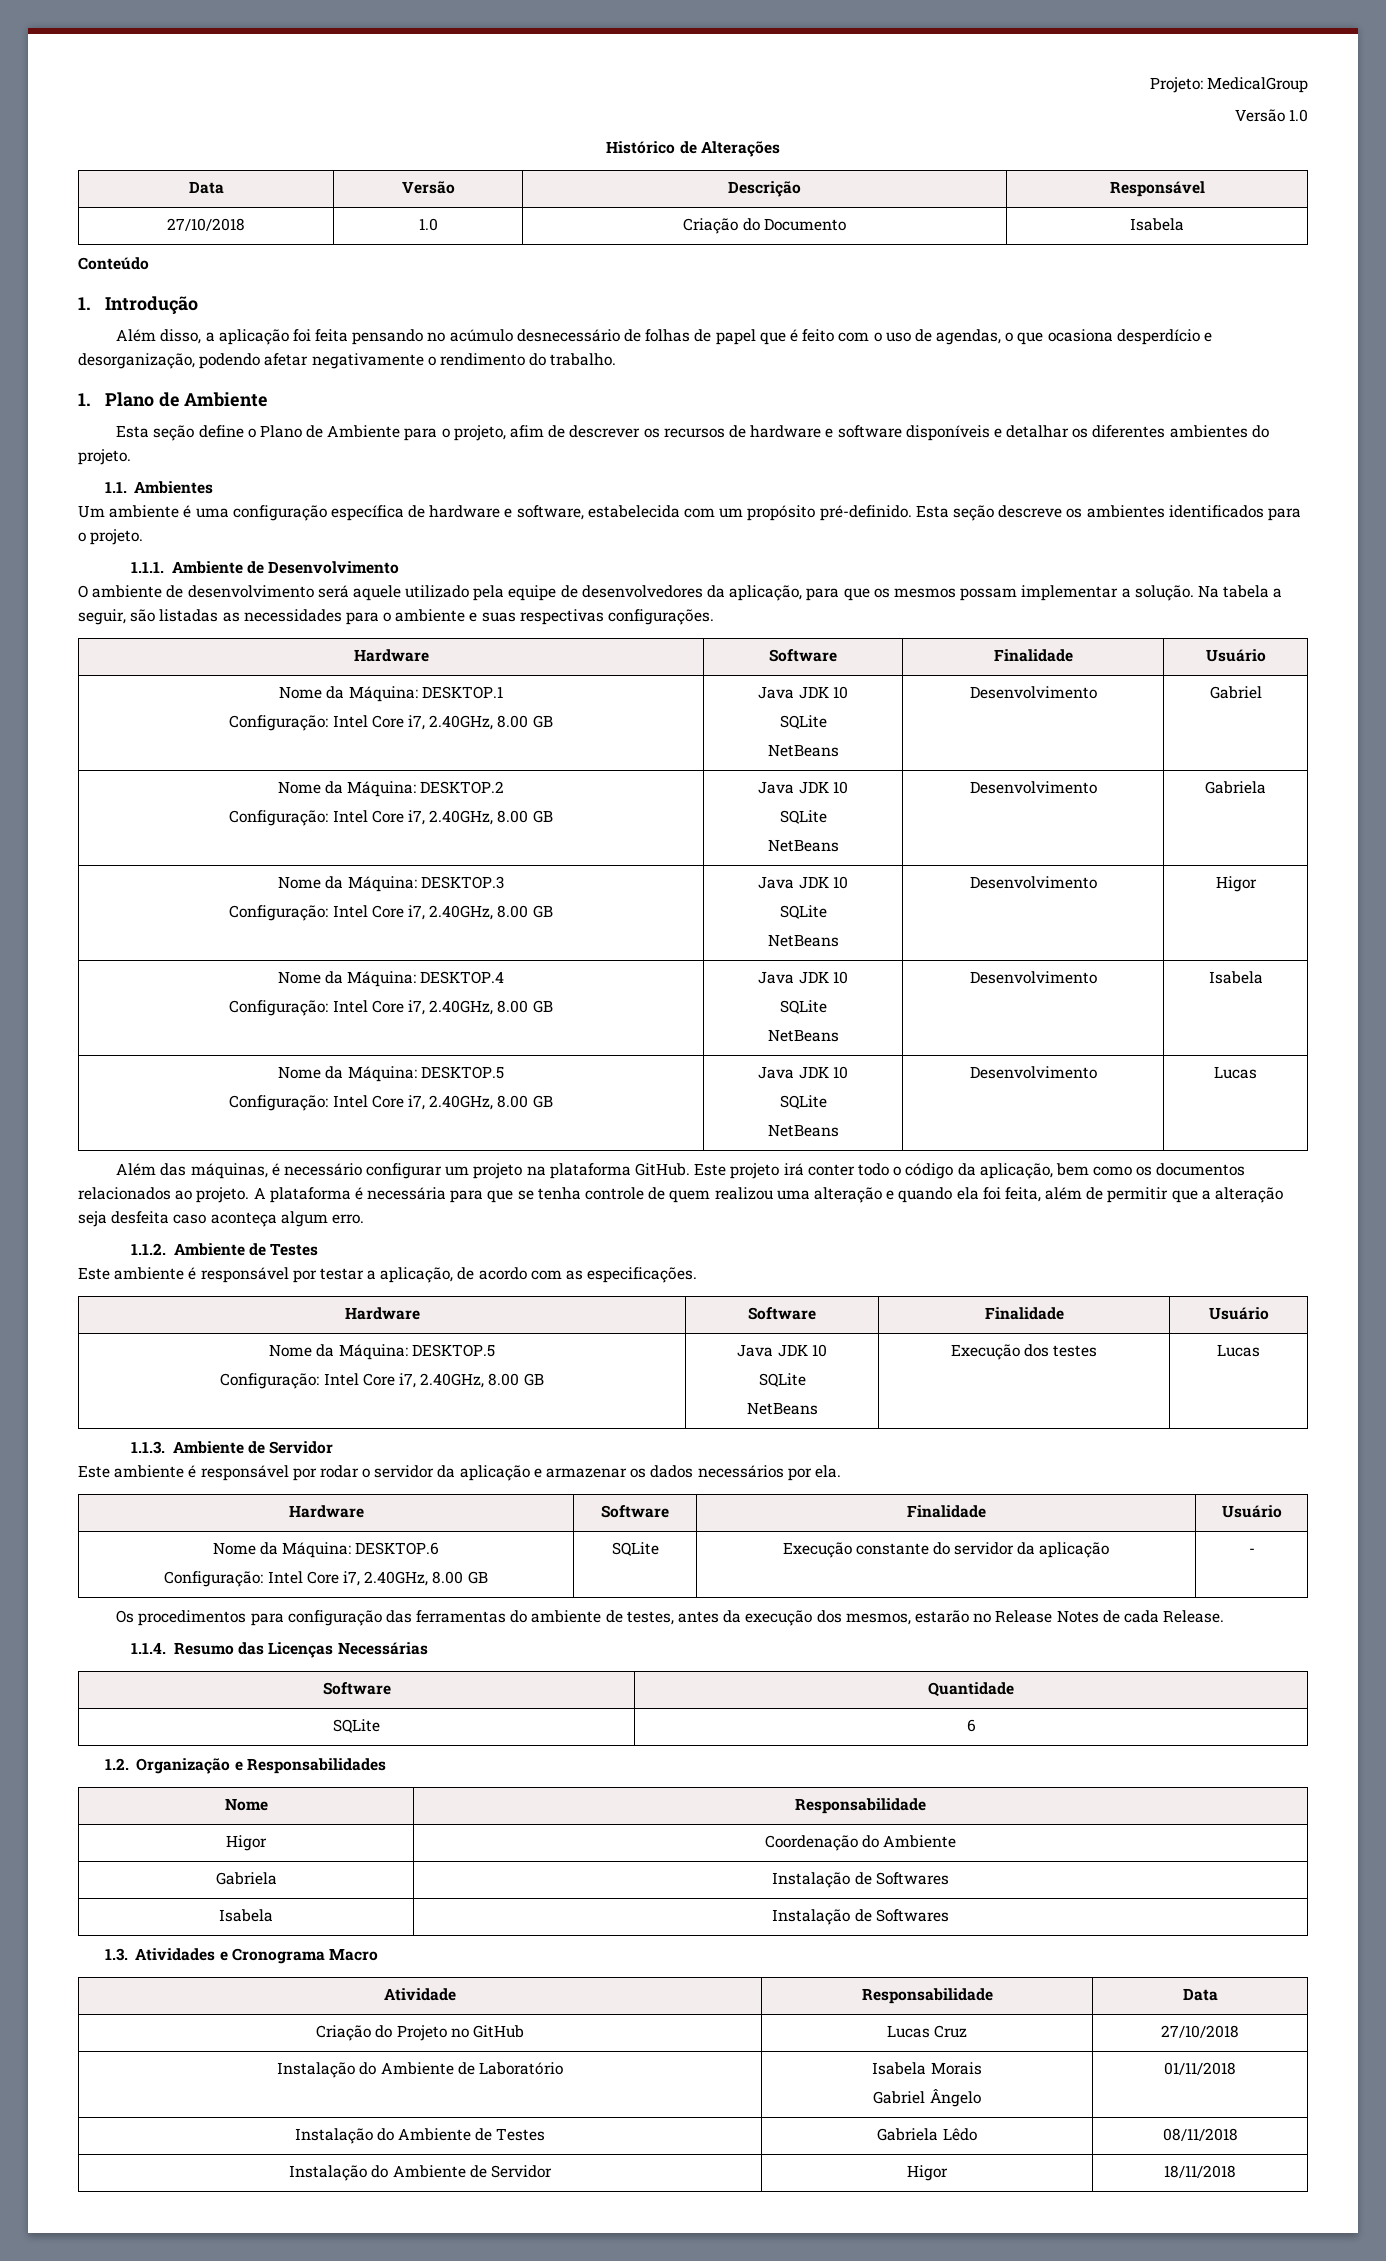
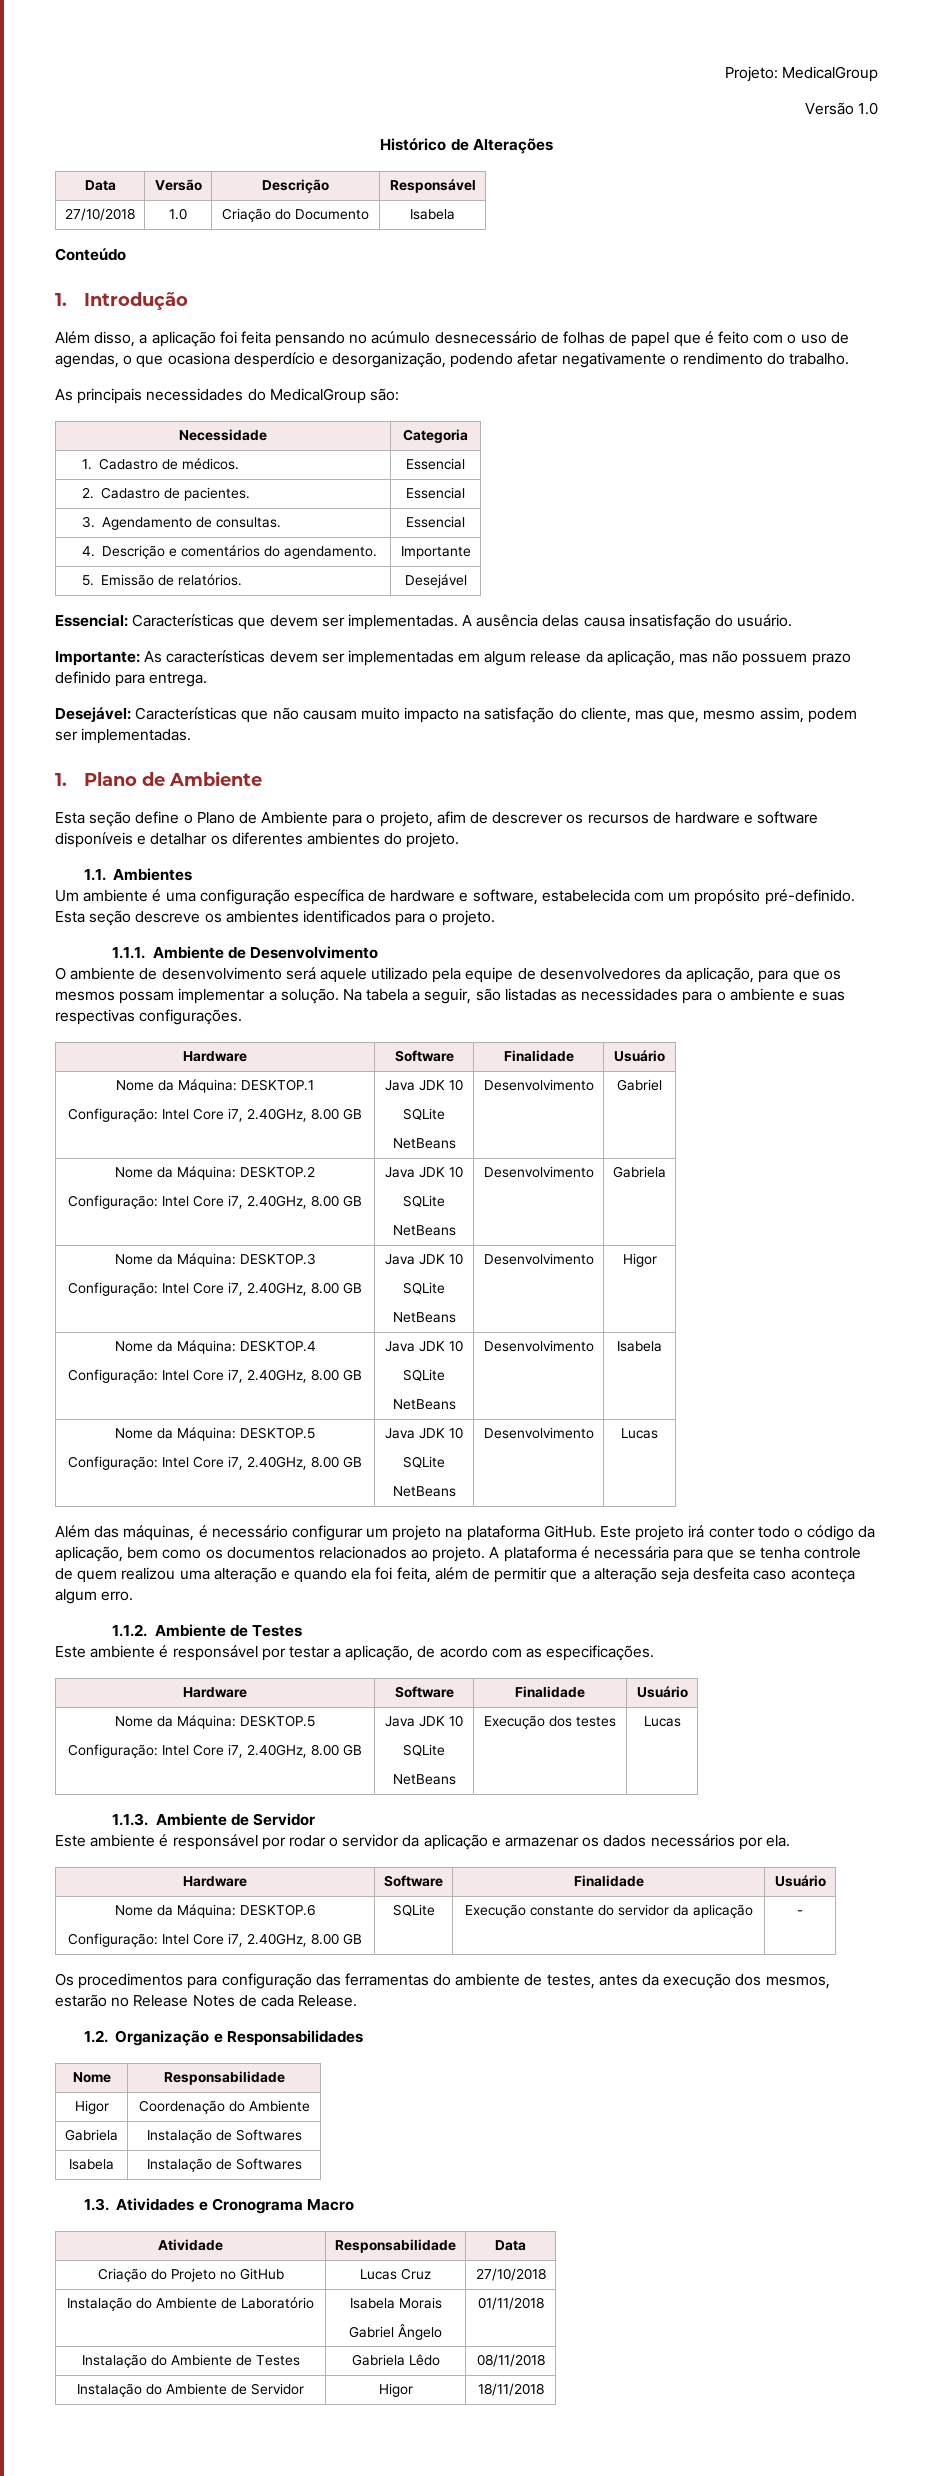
+ As principais necessidades do MedicalGroup são:
+ Necessidade | Categoria
+ 1. Cadastro de médicos. | Essencial
+ 2. Cadastro de pacientes. | Essencial
+ 3. Agendamento de consultas. | Essencial
+ 4. Descrição e comentários do agendamento. | Importante
+ 5. Emissão de relatórios. | Desejável
+ Essencial: Características que devem ser implementadas. A ausência delas causa insatisfação do usuário.
+ Importante: As características devem ser implementadas em algum release da aplicação, mas não possuem prazo definido para entrega.
+ Desejável: Características que não causam muito impacto na satisfação do cliente, mas que, mesmo assim, podem ser implementadas.
- 1.1.4. Resumo das Licenças Necessárias
- Software | Quantidade
- SQLite | 6

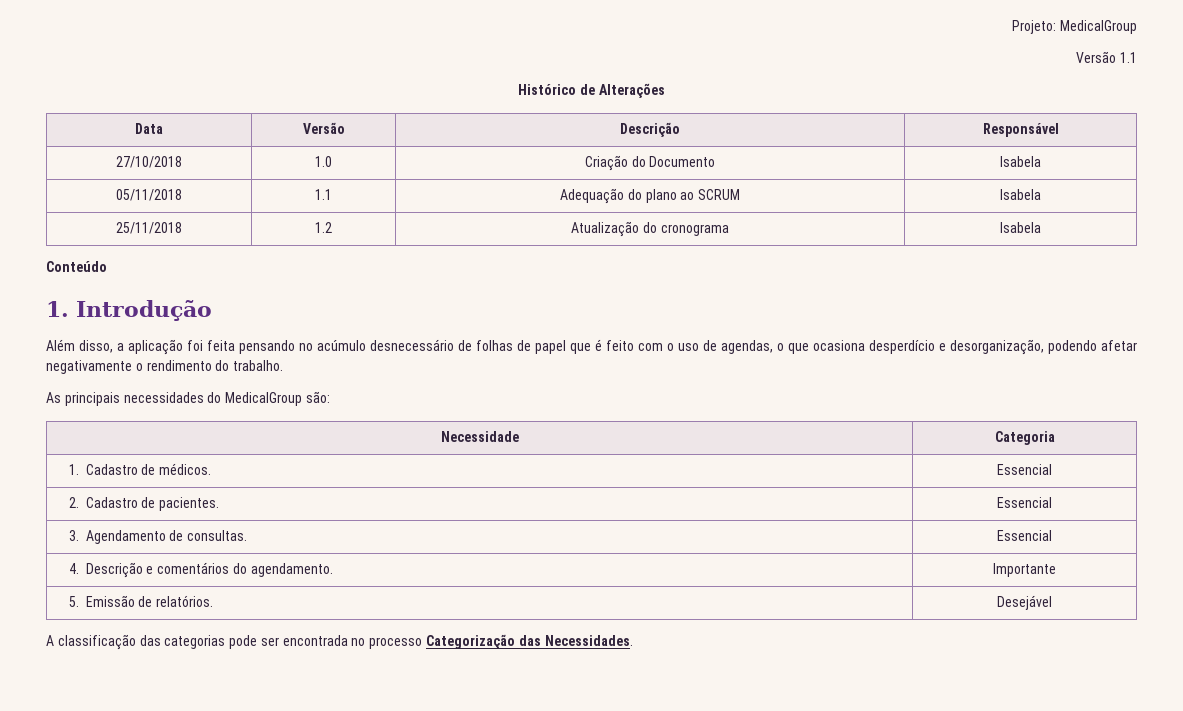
- Versão 1.0
+ Versão 1.1
+ 05/11/2018 | 1.1 | Adequação do plano ao SCRUM | Isabela
+ 25/11/2018 | 1.2 | Atualização do cronograma | Isabela
- Essencial: Características que devem ser implementadas. A ausência delas causa insatisfação do usuário.
- Importante: As características devem ser implementadas em algum release da aplicação, mas não possuem prazo definido para entrega.
- Desejável: Características que não causam muito impacto na satisfação do cliente, mas que, mesmo assim, podem ser implementadas.
- 1. Plano de Ambiente
- Esta seção define o Plano de Ambiente para o projeto, afim de descrever os recursos de hardware e software disponíveis e detalhar os diferentes ambientes do projeto.
- 1.1. Ambientes
- Um ambiente é uma configuração específica de hardware e software, estabelecida com um propósito pré-definido. Esta seção descreve os ambientes identificados para o projeto.
- 1.1.1. Ambiente de Desenvolvimento
- O ambiente de desenvolvimento será aquele utilizado pela equipe de desenvolvedores da aplicação, para que os mesmos possam implementar a solução. Na tabela a seguir, são listadas as necessidades para o ambiente e suas respectivas configurações.
- Hardware | Software | Finalidade | Usuário
- Nome da Máquina: DESKTOP.1
- Configuração: Intel Core i7, 2.40GHz, 8.00 GB | Java JDK 10
- SQLite
- NetBeans | Desenvolvimento | Gabriel
- Nome da Máquina: DESKTOP.2
- Configuração: Intel Core i7, 2.40GHz, 8.00 GB | Java JDK 10
- SQLite
- NetBeans | Desenvolvimento | Gabriela
- Nome da Máquina: DESKTOP.3
- Configuração: Intel Core i7, 2.40GHz, 8.00 GB | Java JDK 10
- SQLite
- NetBeans | Desenvolvimento | Higor
- Nome da Máquina: DESKTOP.4
- Configuração: Intel Core i7, 2.40GHz, 8.00 GB | Java JDK 10
- SQLite
- NetBeans | Desenvolvimento | Isabela
- Nome da Máquina: DESKTOP.5
- Configuração: Intel Core i7, 2.40GHz, 8.00 GB | Java JDK 10
- SQLite
- NetBeans | Desenvolvimento | Lucas
- Além das máquinas, é necessário configurar um projeto na plataforma GitHub. Este projeto irá conter todo o código da aplicação, bem como os documentos relacionados ao projeto. A plataforma é necessária para que se tenha controle de quem realizou uma alteração e quando ela foi feita, além de permitir que a alteração seja desfeita caso aconteça algum erro.
- 1.1.2. Ambiente de Testes
- Este ambiente é responsável por testar a aplicação, de acordo com as especificações.
- Hardware | Software | Finalidade | Usuário
- Nome da Máquina: DESKTOP.5
- Configuração: Intel Core i7, 2.40GHz, 8.00 GB | Java JDK 10
- SQLite
- NetBeans | Execução dos testes | Lucas
- 1.1.3. Ambiente de Servidor
- Este ambiente é responsável por rodar o servidor da aplicação e armazenar os dados necessários por ela.
- Hardware | Software | Finalidade | Usuário
- Nome da Máquina: DESKTOP.6
- Configuração: Intel Core i7, 2.40GHz, 8.00 GB | SQLite | Execução constante do servidor da aplicação | -
- Os procedimentos para configuração das ferramentas do ambiente de testes, antes da execução dos mesmos, estarão no Release Notes de cada Release.
- 1.2. Organização e Responsabilidades
- Nome | Responsabilidade
- Higor | Coordenação do Ambiente
- Gabriela | Instalação de Softwares
- Isabela | Instalação de Softwares
- 1.3. Atividades e Cronograma Macro
- Atividade | Responsabilidade | Data
- Criação do Projeto no GitHub | Lucas Cruz | 27/10/2018
- Instalação do Ambiente de Laboratório | Isabela Morais
- Gabriel Ângelo | 01/11/2018
- Instalação do Ambiente de Testes | Gabriela Lêdo | 08/11/2018
- Instalação do Ambiente de Servidor | Higor | 18/11/2018
+ A classificação das categorias pode ser encontrada no processo Categorização das Necessidades.

